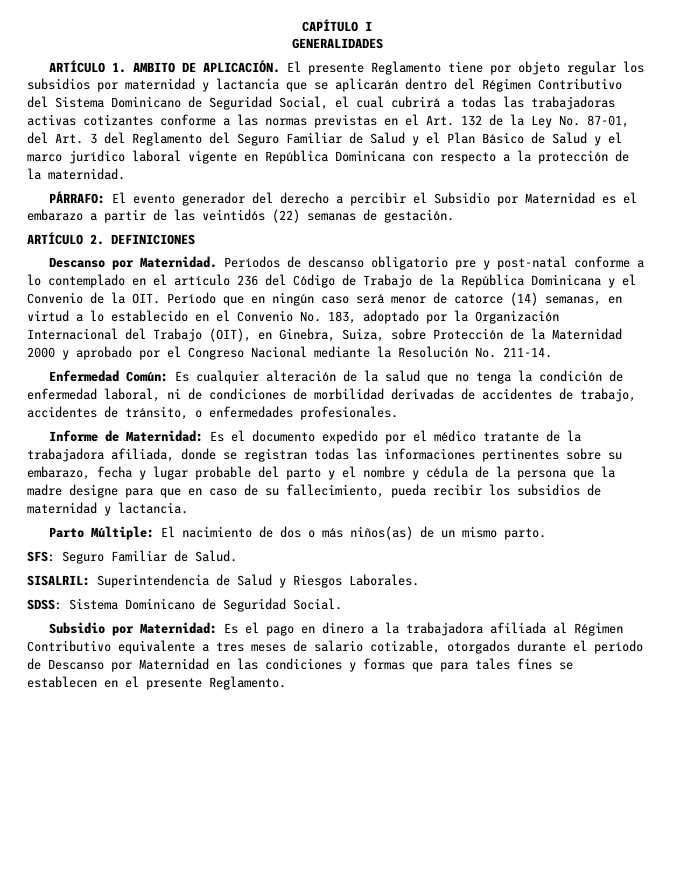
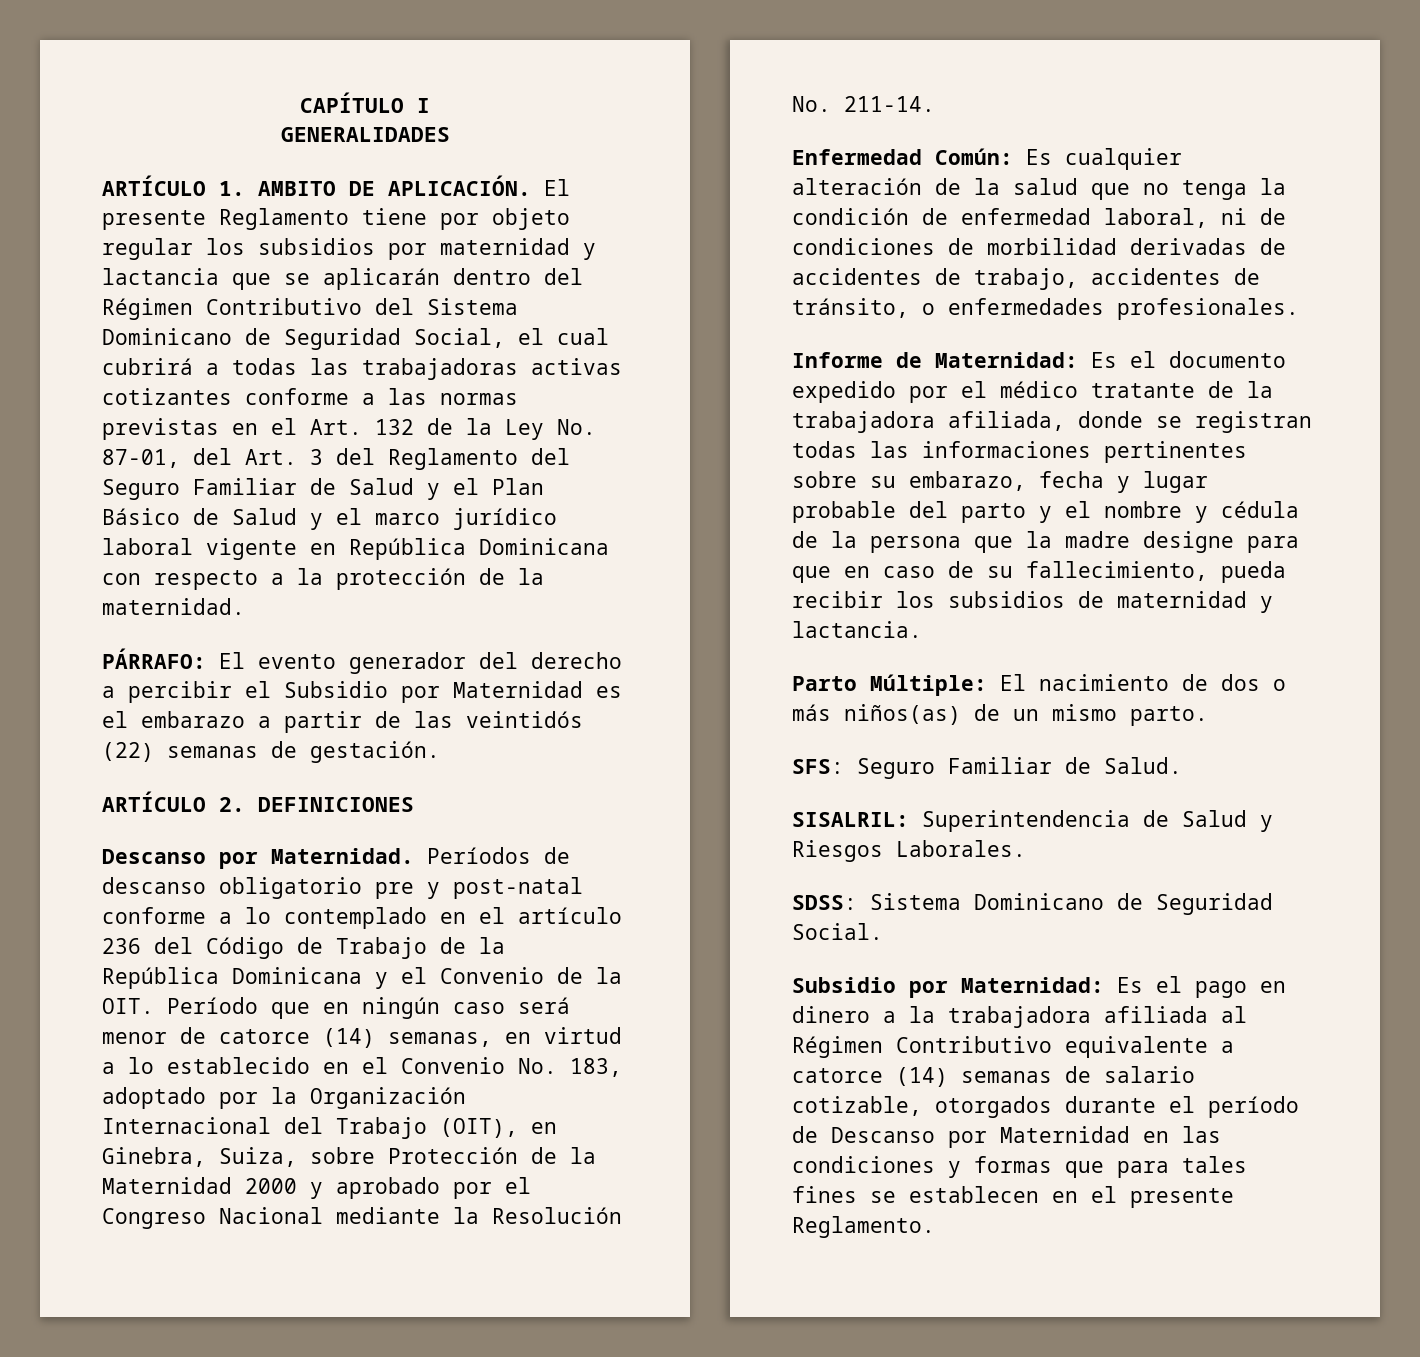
- Subsidio por Maternidad: Es el pago en dinero a la trabajadora afiliada al Régimen Contributivo equivalente a tres meses de salario cotizable, otorgados durante el período de Descanso por Maternidad en las condiciones y formas que para tales fines se establecen en el presente Reglamento.
+ Subsidio por Maternidad: Es el pago en dinero a la trabajadora afiliada al Régimen Contributivo equivalente a catorce (14) semanas de salario cotizable, otorgados durante el período de Descanso por Maternidad en las condiciones y formas que para tales fines se establecen en el presente Reglamento.

